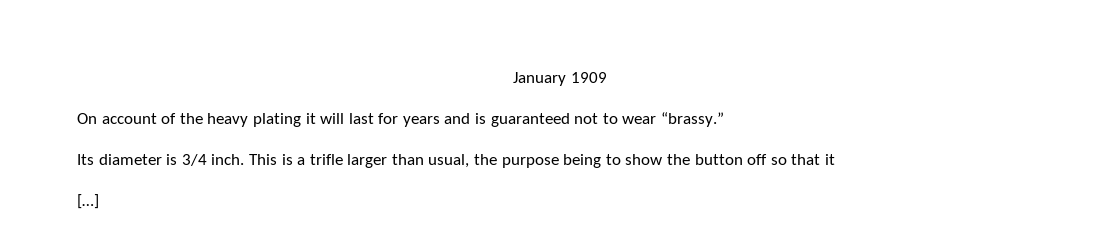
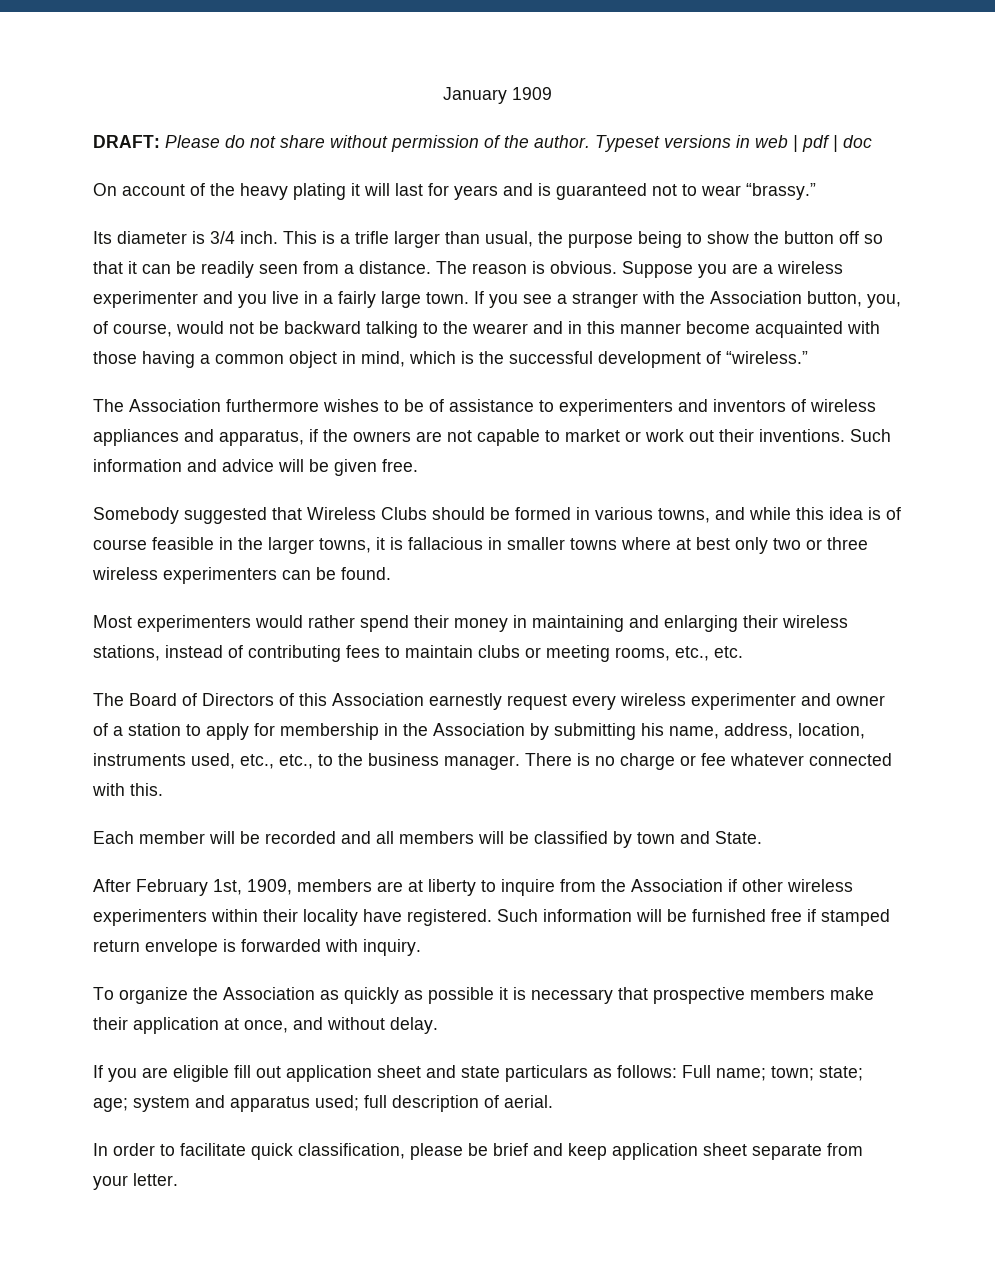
+ DRAFT: Please do not share without permission of the author. Typeset versions in web | pdf | doc
- This is a trifle larger than usual, the purpose being to show the button off so that it
- […]
+ This is a trifle larger than usual, the purpose being to show the button off so that it can be readily seen from a distance. The reason is obvious. Suppose you are a wireless experimenter and you live in a fairly large town. If you see a stranger with the Association button, you, of course, would not be backward talking to the wearer and in this manner become acquainted with those having a common object in mind, which is the successful development of “wireless.”
+ The Association furthermore wishes to be of assistance to experimenters and inventors of wireless appliances and apparatus, if the owners are not capable to market or work out their inventions. Such information and advice will be given free.
+ Somebody suggested that Wireless Clubs should be formed in various towns, and while this idea is of course feasible in the larger towns, it is fallacious in smaller towns where at best only two or three wireless experimenters can be found.
+ Most experimenters would rather spend their money in maintaining and enlarging their wireless stations, instead of contributing fees to maintain clubs or meeting rooms, etc., etc.
+ The Board of Directors of this Association earnestly request every wireless experimenter and owner of a station to apply for membership in the Association by submitting his name, address, location, instruments used, etc., etc., to the business manager. There is no charge or fee whatever connected with this.
+ Each member will be recorded and all members will be classified by town and State.
+ After February 1st, 1909, members are at liberty to inquire from the Association if other wireless experimenters within their locality have registered. Such information will be furnished free if stamped return envelope is forwarded with inquiry.
+ To organize the Association as quickly as possible it is necessary that prospective members make their application at once, and without delay.
+ If you are eligible fill out application sheet and state particulars as follows: Full name; town; state; age; system and apparatus used; full description of aerial.
+ In order to facilitate quick classification, please be brief and keep application sheet separate from your letter.

